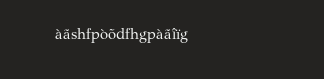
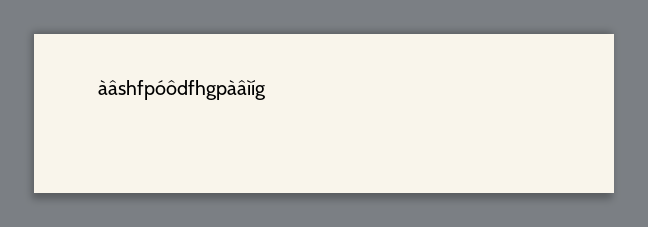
- àãshfpòõdfhgpàãîïg
+ àâshfpóôdfhgpàâìíg

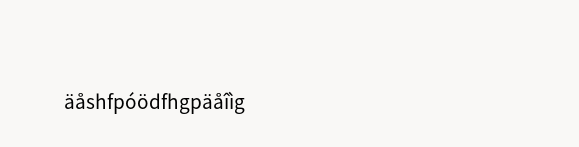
- àâshfpóôdfhgpàâìíg
+ äåshfpóödfhgpäåîìg

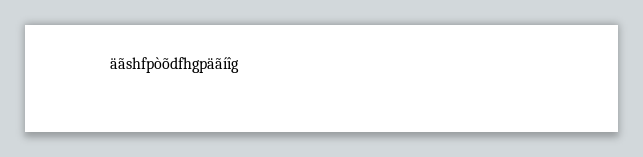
- äåshfpóödfhgpäåîìg
+ äãshfpòõdfhgpäãíîg

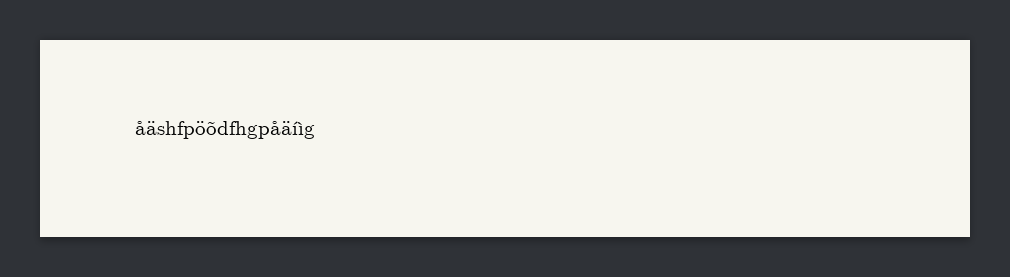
- äãshfpòõdfhgpäãíîg
+ åäshfpöõdfhgpåäíìg

